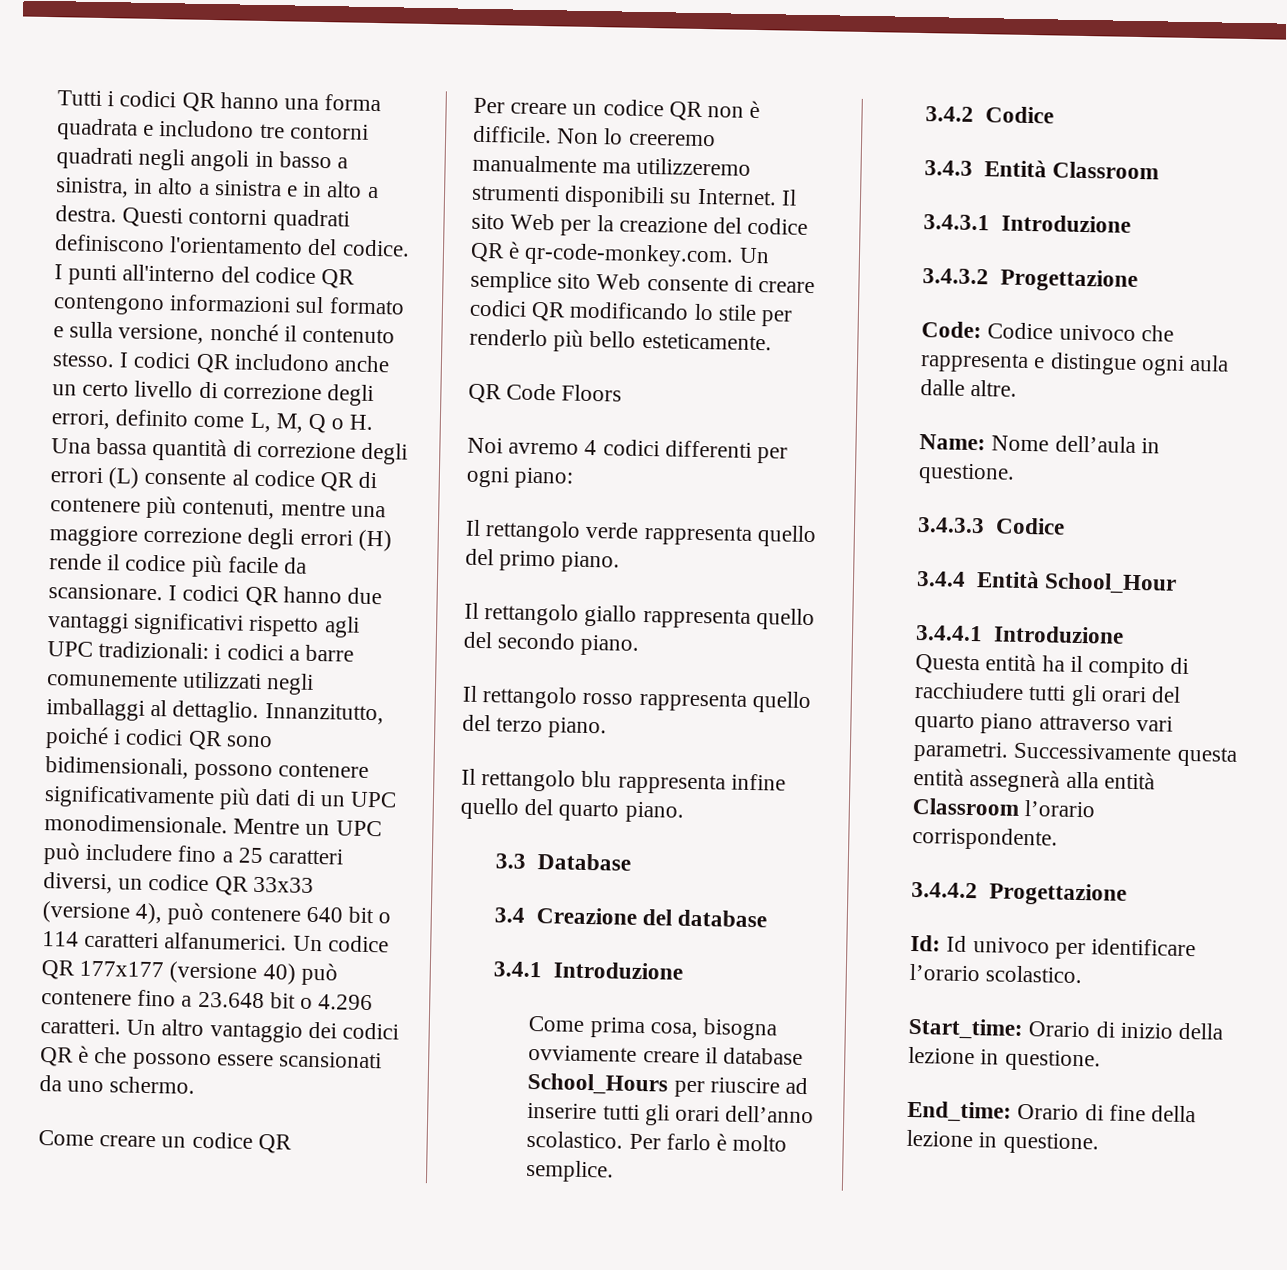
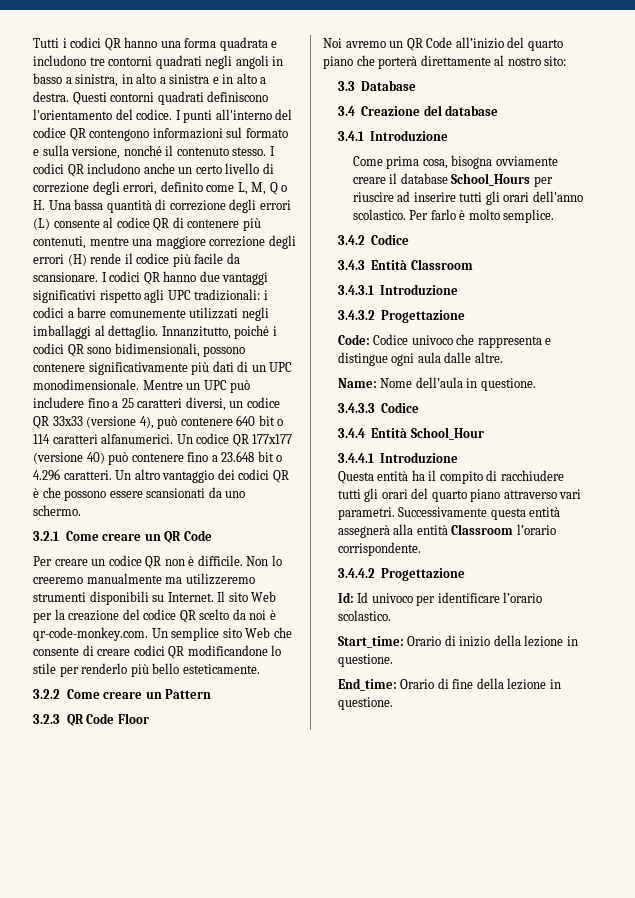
- Come creare un codice QR
+ 3.2.1 Come creare un QR Code
- Il sito Web per la creazione del codice QR è qr-code-monkey.com. Un semplice sito Web consente di creare codici QR modificando lo stile per renderlo più bello esteticamente.
+ Il sito Web per la creazione del codice QR scelto da noi è qr-code-monkey.com. Un semplice sito Web che consente di creare codici QR modificandone lo stile per renderlo più bello esteticamente.
- QR Code Floors
+ 3.2.2 Come creare un Pattern
+ 3.2.3 QR Code Floor
- Noi avremo 4 codici differenti per ogni piano:
- Il rettangolo verde rappresenta quello del primo piano.
- Il rettangolo giallo rappresenta quello del secondo piano.
- Il rettangolo rosso rappresenta quello del terzo piano.
- Il rettangolo blu rappresenta infine quello del quarto piano.
+ Noi avremo un QR Code all’inizio del quarto piano che porterà direttamente al nostro sito:

